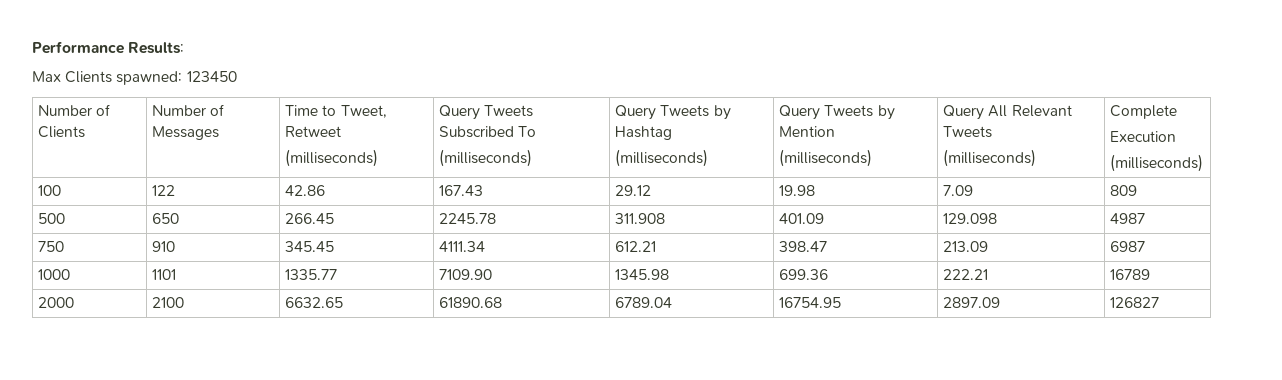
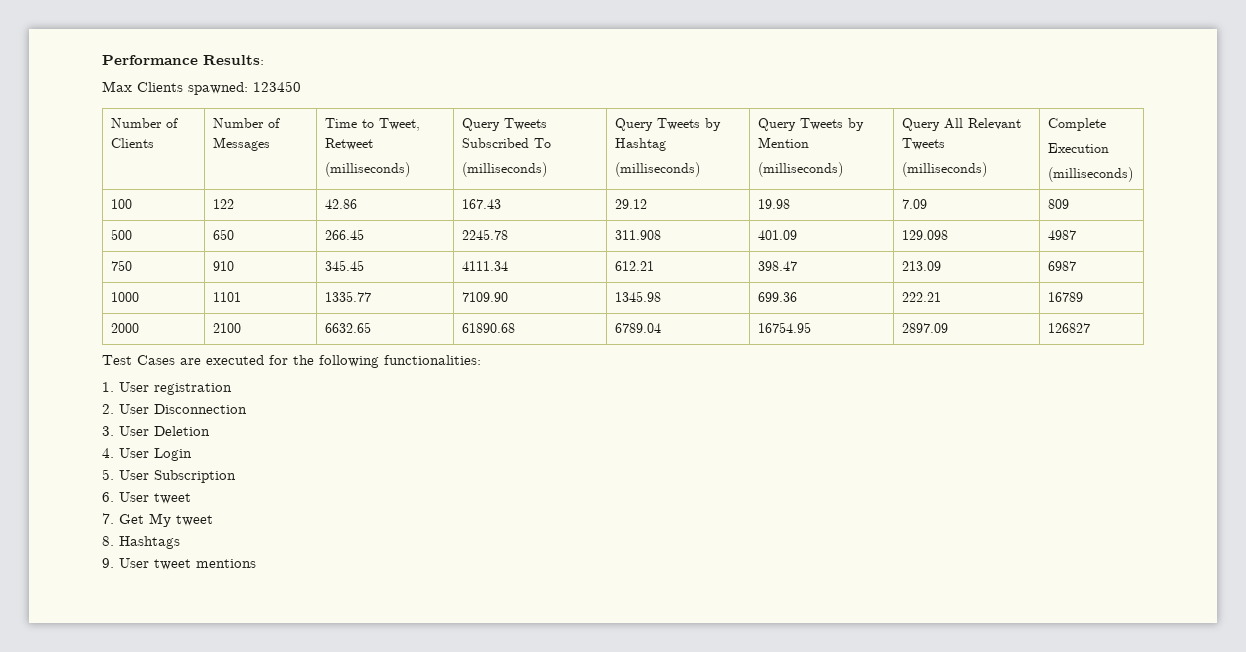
+ Test Cases are executed for the following functionalities:
+ 1. User registration
+ 2. User Disconnection
+ 3. User Deletion
+ 4. User Login
+ 5. User Subscription
+ 6. User tweet
+ 7. Get My tweet
+ 8. Hashtags
+ 9. User tweet mentions

